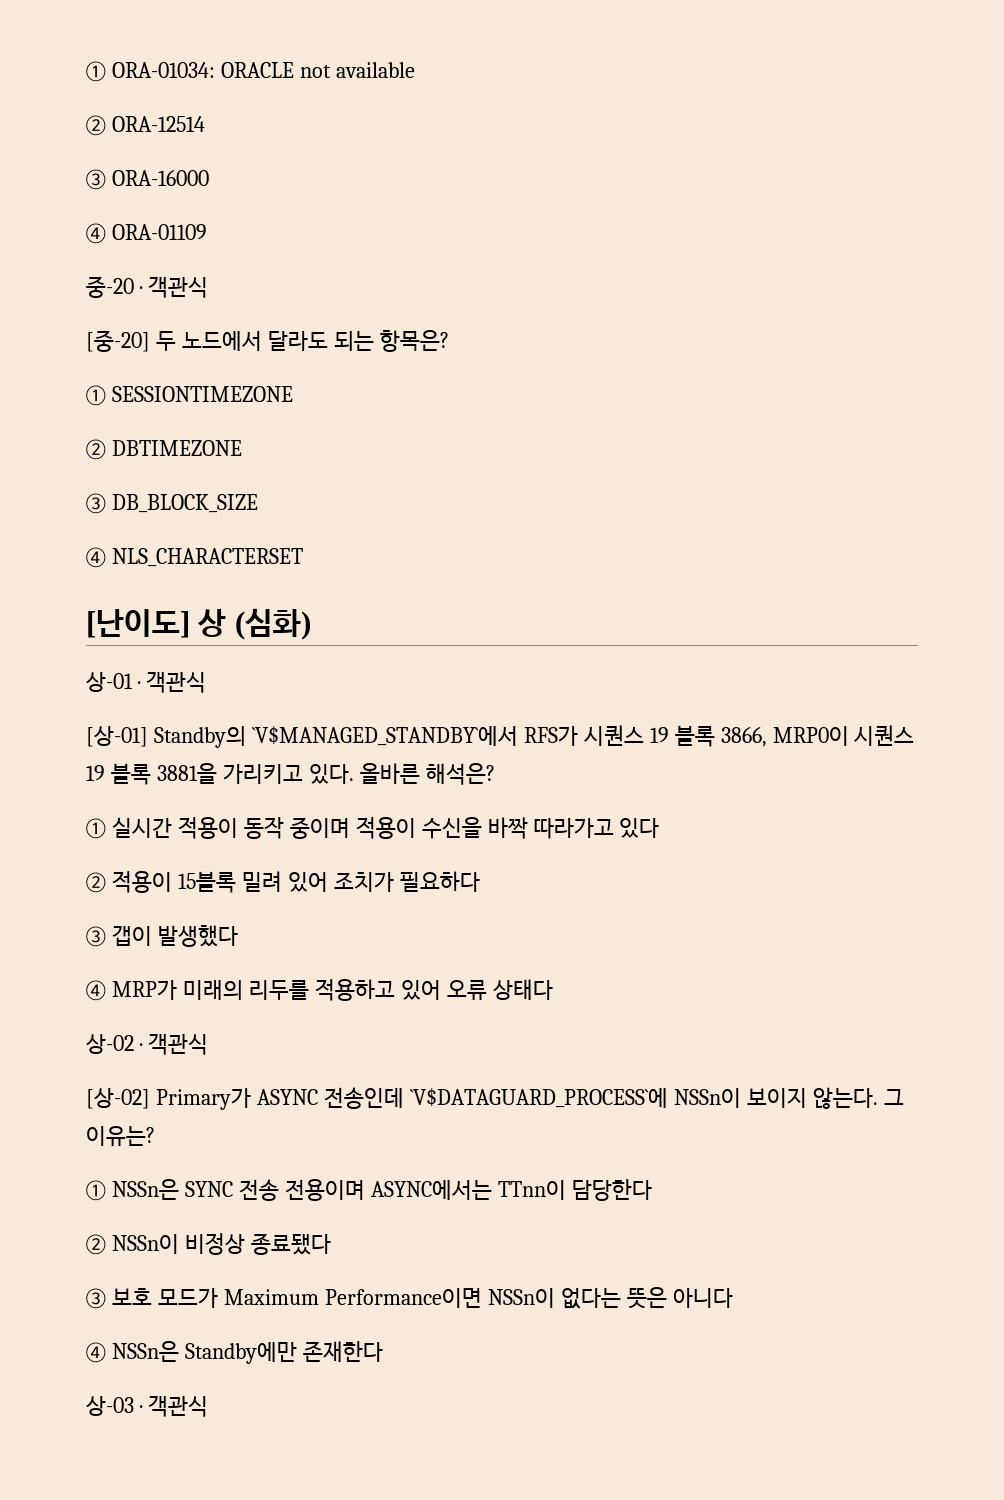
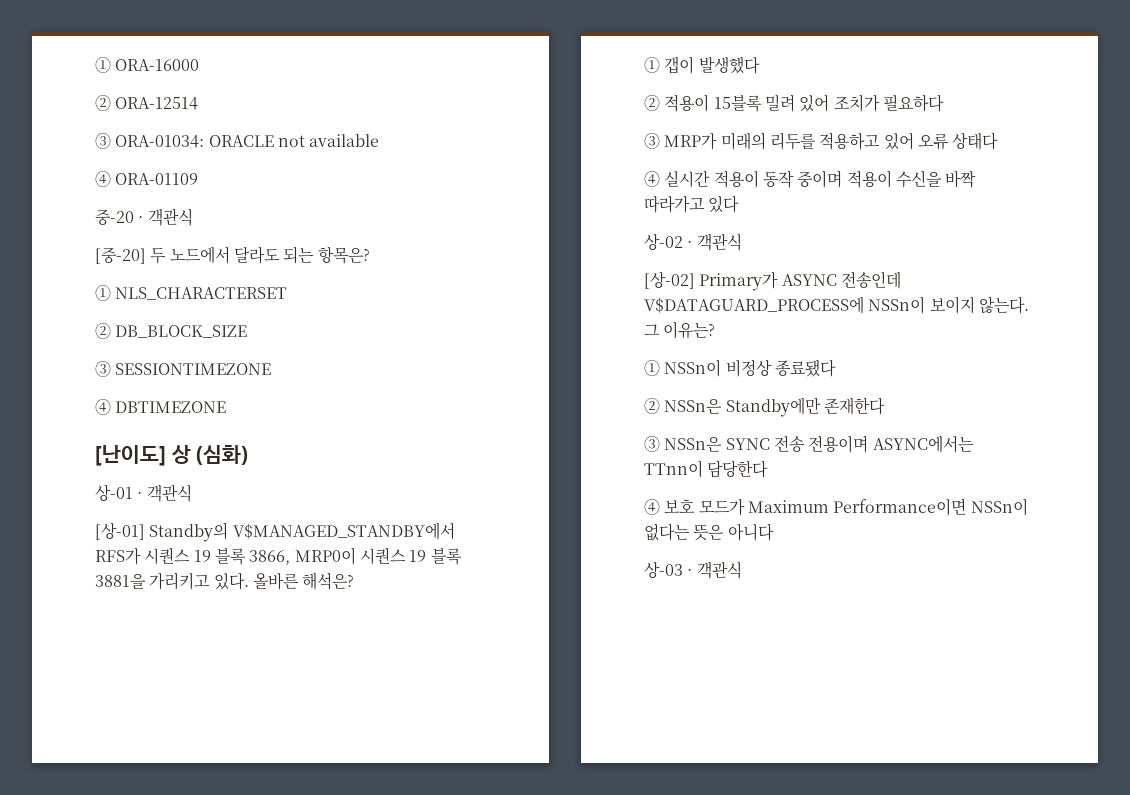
- ① ORA-01034: ORACLE not available
+ ① ORA-16000
- ③ ORA-16000
+ ③ ORA-01034: ORACLE not available
- ① SESSIONTIMEZONE
+ ① NLS_CHARACTERSET
+ ② DB_BLOCK_SIZE
+ ③ SESSIONTIMEZONE
- ② DBTIMEZONE
+ ④ DBTIMEZONE
- ③ DB_BLOCK_SIZE
- ④ NLS_CHARACTERSET
- [상-01] Standby의 `V$MANAGED_STANDBY`에서 RFS가 시퀀스 19 블록 3866, MRP0이 시퀀스 19 블록 3881을 가리키고 있다.
+ [상-01] Standby의 V$MANAGED_STANDBY에서 RFS가 시퀀스 19 블록 3866, MRP0이 시퀀스 19 블록 3881을 가리키고 있다.
- ① 실시간 적용이 동작 중이며 적용이 수신을 바짝 따라가고 있다
+ ① 갭이 발생했다
+ ② 적용이 15블록 밀려 있어 조치가 필요하다
+ ③ MRP가 미래의 리두를 적용하고 있어 오류 상태다
+ ④ 실시간 적용이 동작 중이며 적용이 수신을 바짝 따라가고 있다
- ② 적용이 15블록 밀려 있어 조치가 필요하다
- ③ 갭이 발생했다
- ④ MRP가 미래의 리두를 적용하고 있어 오류 상태다
- [상-02] Primary가 ASYNC 전송인데 `V$DATAGUARD_PROCESS`에 NSSn이 보이지 않는다.
+ [상-02] Primary가 ASYNC 전송인데 V$DATAGUARD_PROCESS에 NSSn이 보이지 않는다.
- ① NSSn은 SYNC 전송 전용이며 ASYNC에서는 TTnn이 담당한다
+ ① NSSn이 비정상 종료됐다
+ ② NSSn은 Standby에만 존재한다
+ ③ NSSn은 SYNC 전송 전용이며 ASYNC에서는 TTnn이 담당한다
- ② NSSn이 비정상 종료됐다
- ③ 보호 모드가 Maximum Performance이면 NSSn이 없다는 뜻은 아니다
+ ④ 보호 모드가 Maximum Performance이면 NSSn이 없다는 뜻은 아니다
- ④ NSSn은 Standby에만 존재한다

